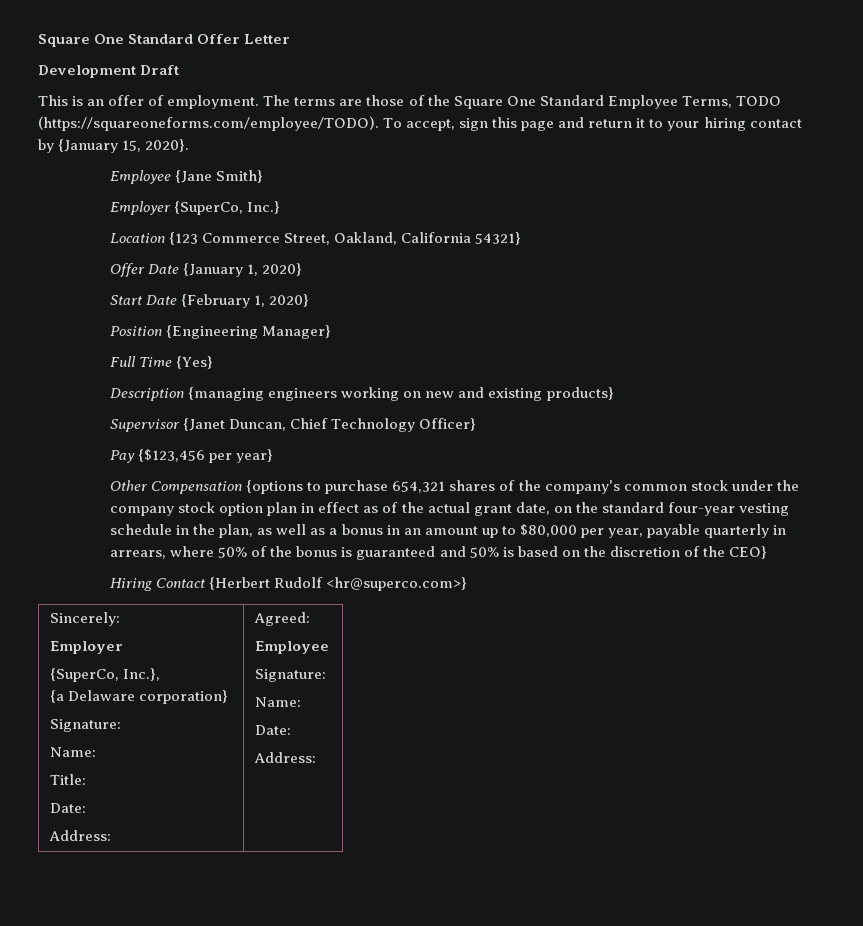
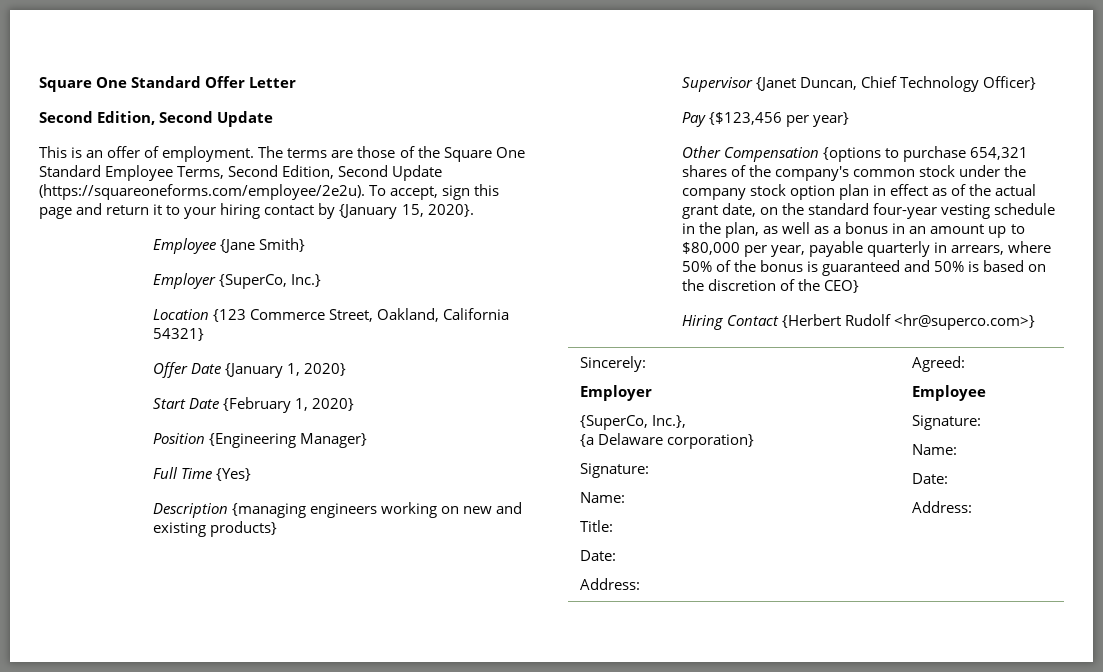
  Square One Standard Offer Letter
- Development Draft
+ Second Edition, Second Update
- The terms are those of the Square One Standard Employee Terms, TODO (https://squareoneforms.com/employee/TODO). To accept, sign this page and return it to your hiring contact by {January 15, 2020}.
+ The terms are those of the Square One Standard Employee Terms, Second Edition, Second Update (https://squareoneforms.com/employee/2e2u). To accept, sign this page and return it to your hiring contact by {January 15, 2020}.

